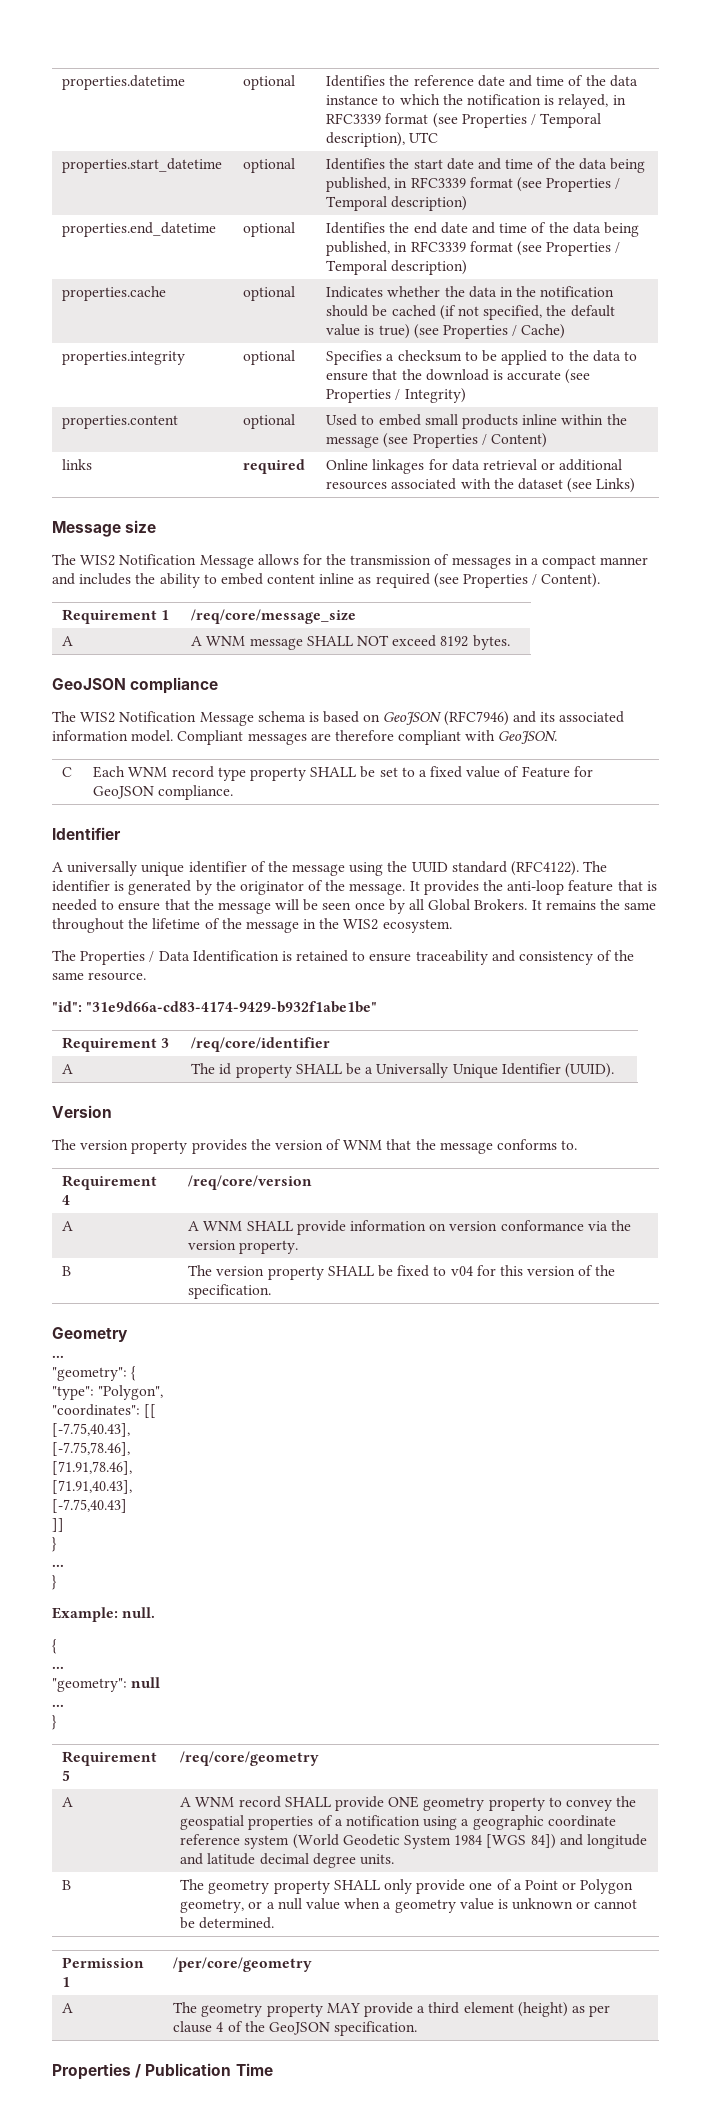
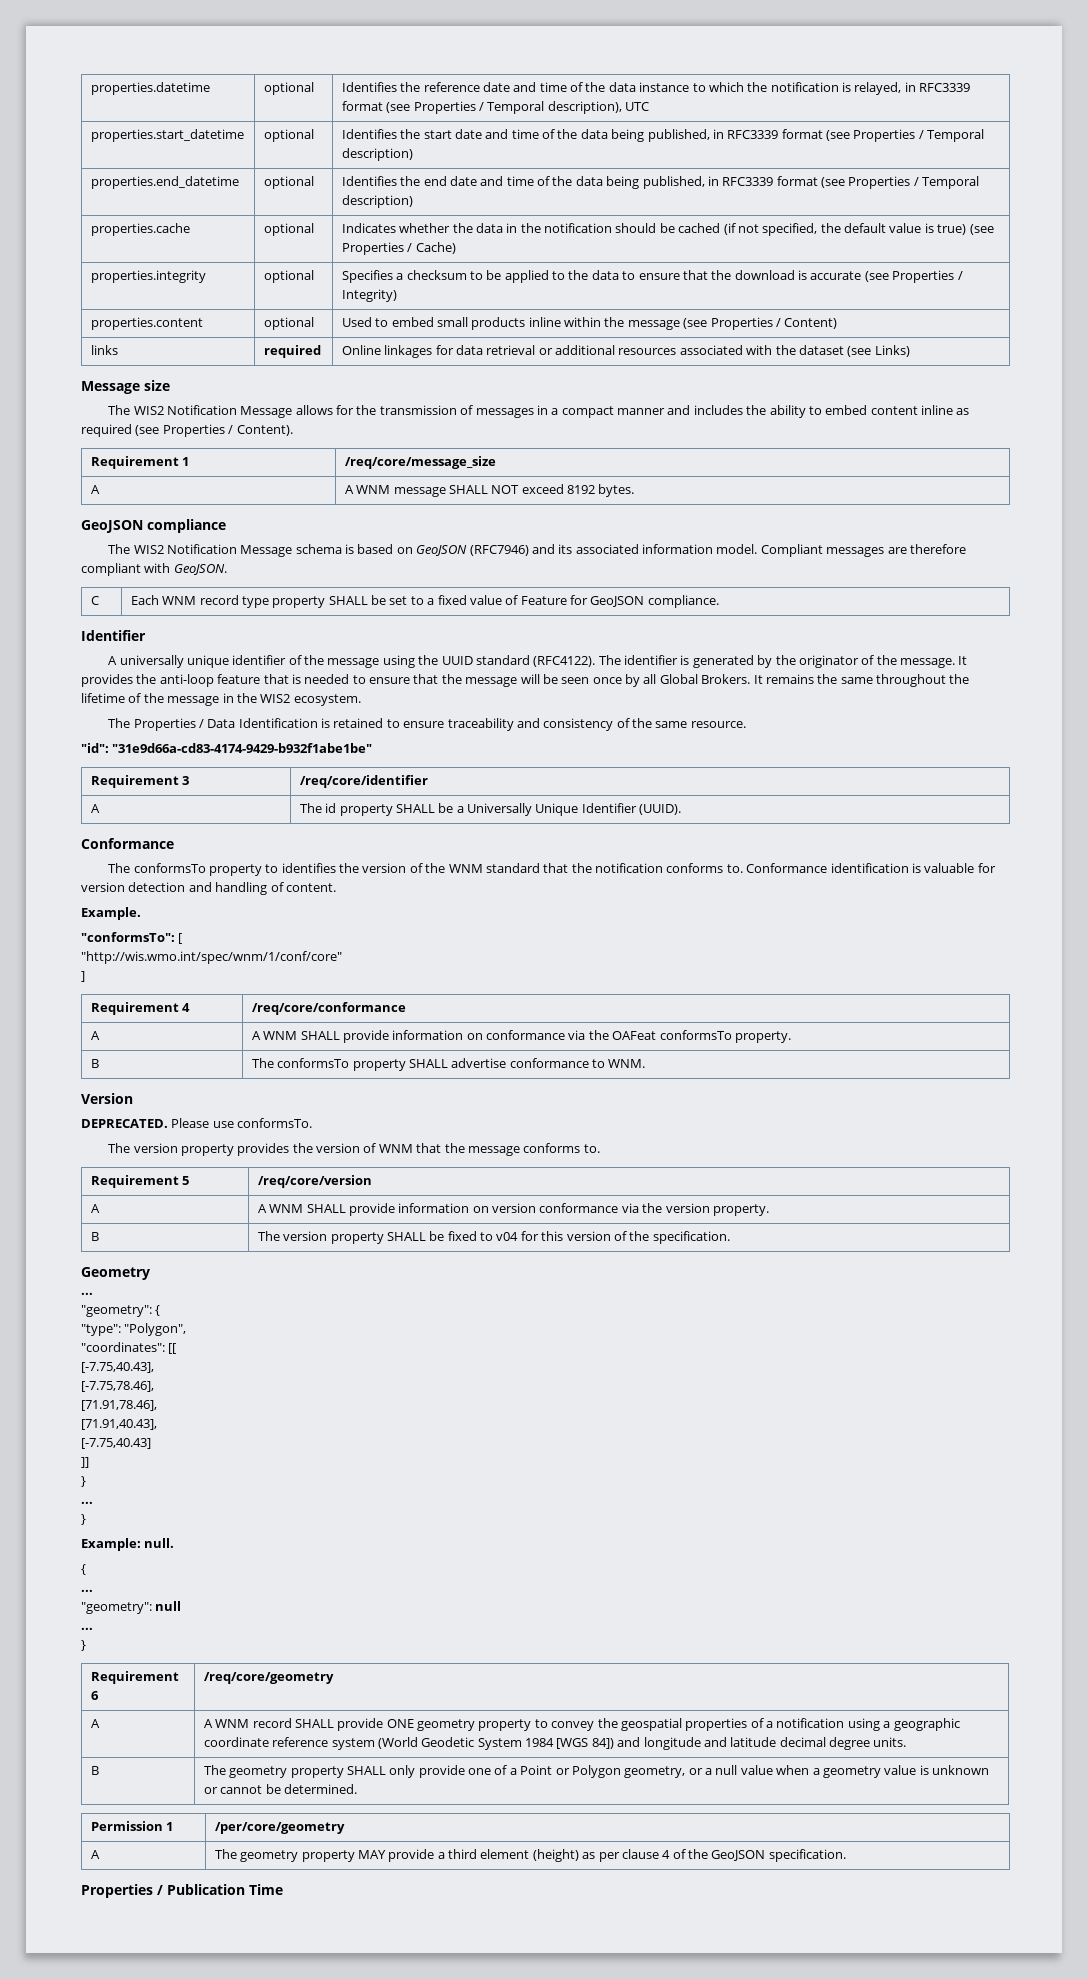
  A | The id property SHALL be a Universally Unique Identifier (UUID).
+ Conformance
+ The conformsTo property to identifies the version of the WNM standard that the notification conforms to. Conformance identification is valuable for version detection and handling of content.
+ Example.
+ "conformsTo": [
+ "http://wis.wmo.int/spec/wnm/1/conf/core"
+ ]
+ Requirement 4 | /req/core/conformance
+ A | A WNM SHALL provide information on conformance via the OAFeat conformsTo property.
+ B | The conformsTo property SHALL advertise conformance to WNM.
  Version
+ DEPRECATED. Please use conformsTo.
- Requirement 4 | /req/core/version
+ Requirement 5 | /req/core/version
- Requirement 5 | /req/core/geometry
+ Requirement 6 | /req/core/geometry

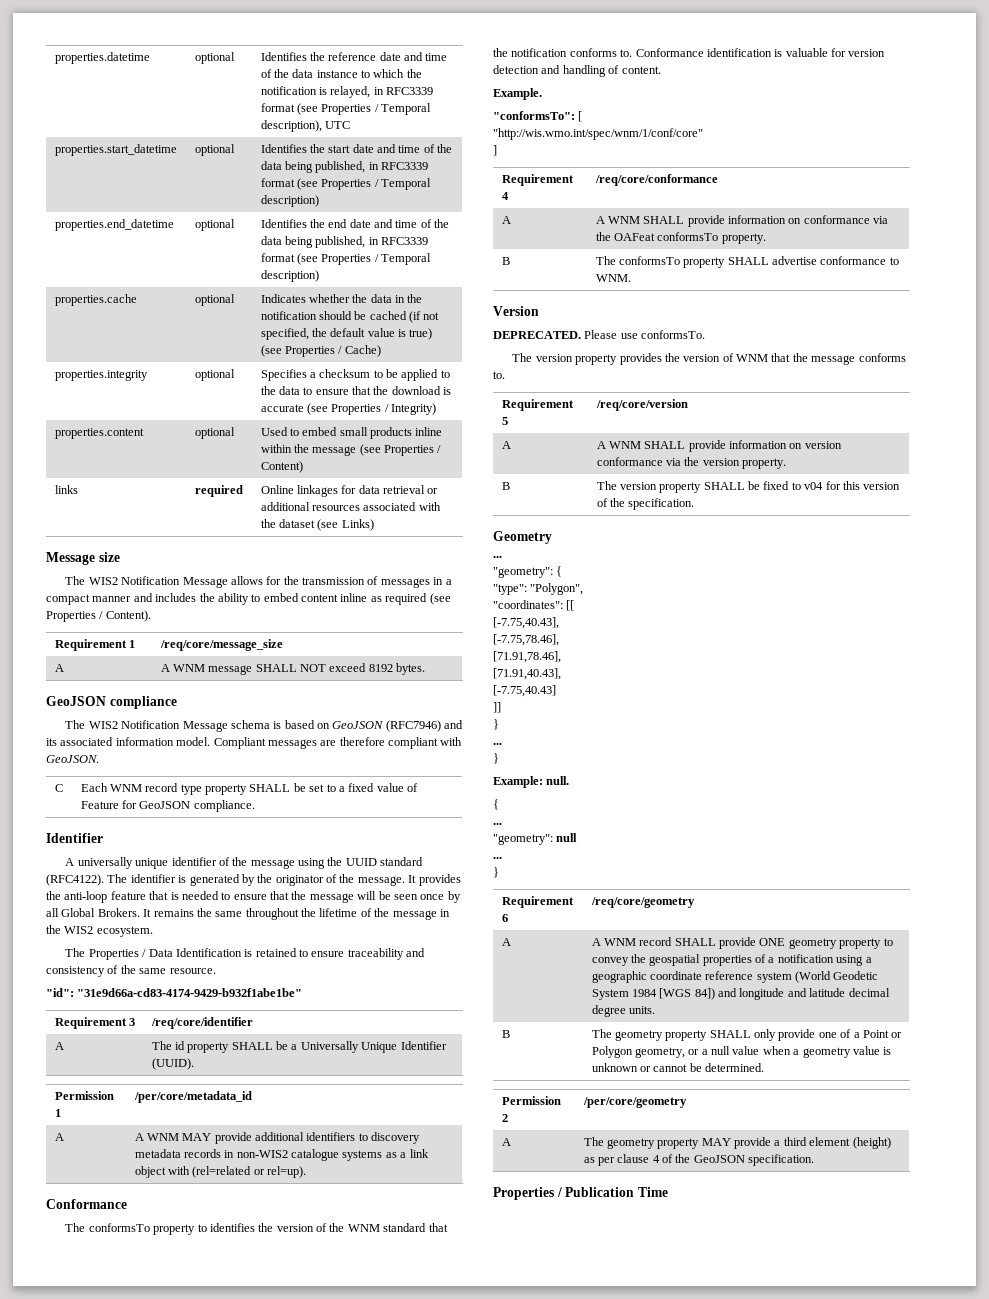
+ Permission 1 | /per/core/metadata_id
+ A | A WNM MAY provide additional identifiers to discovery metadata records in non-WIS2 catalogue systems as a link object with (rel=related or rel=up).
- Permission 1 | /per/core/geometry
+ Permission 2 | /per/core/geometry

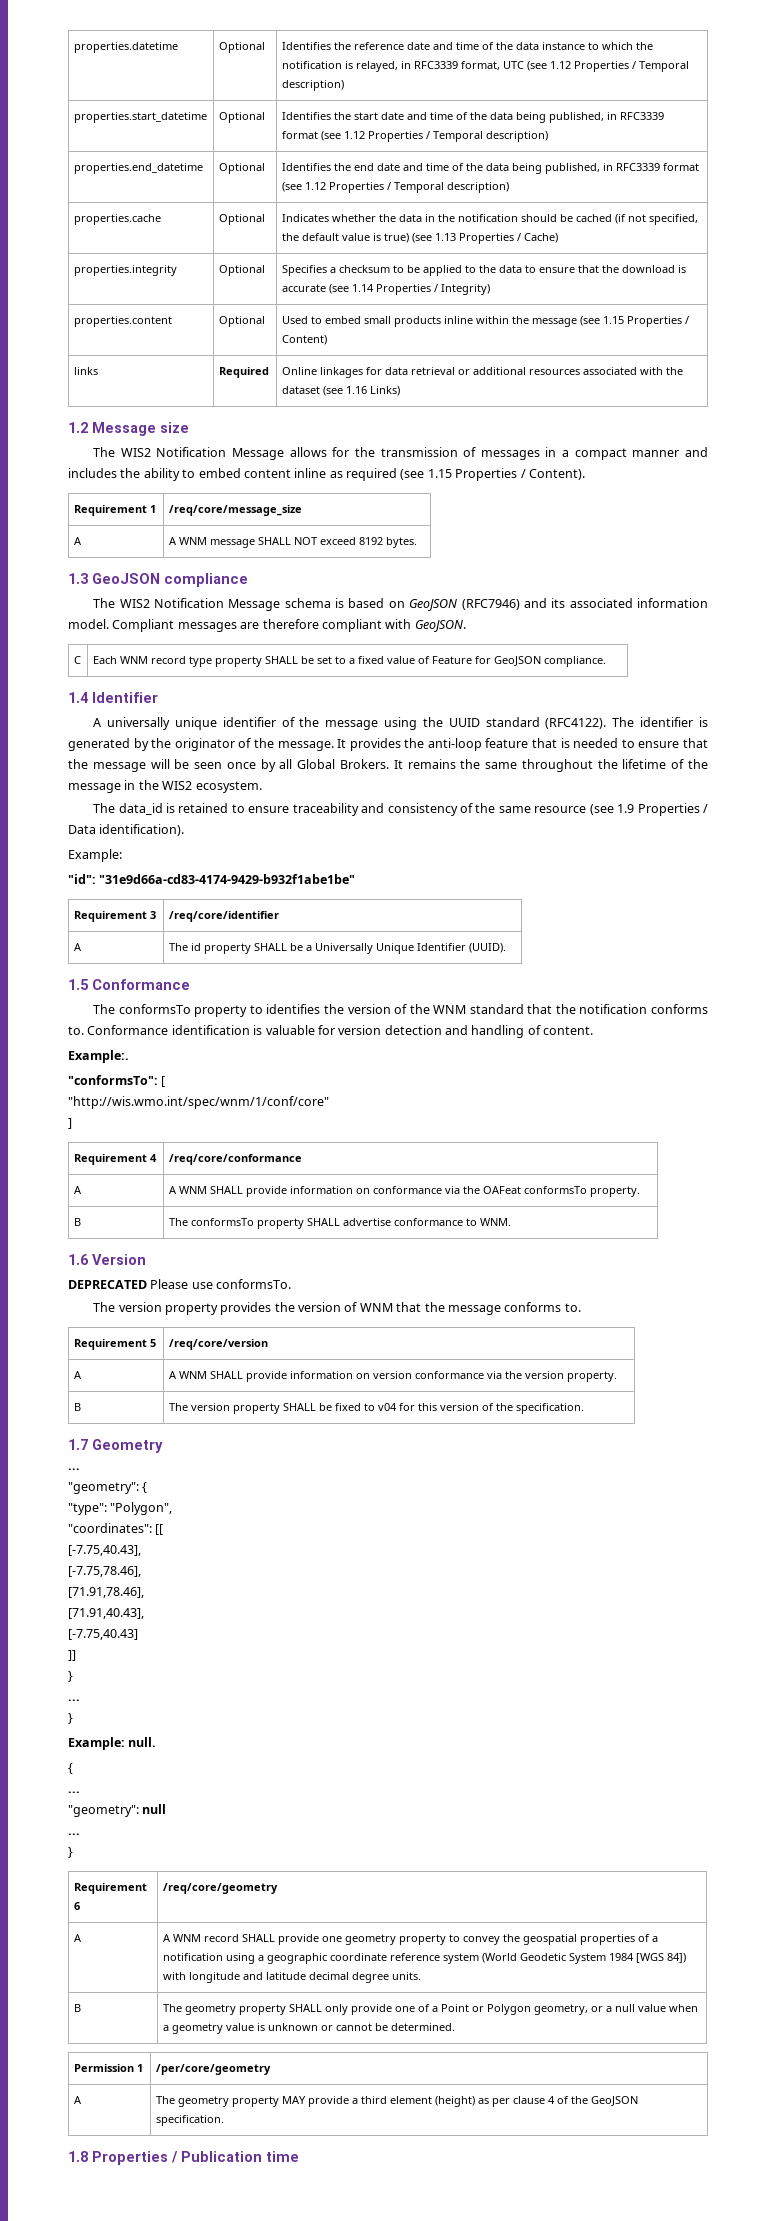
- properties.datetime | optional | Identifies the reference date and time of the data instance to which the notification is relayed, in RFC3339 format (see Properties / Temporal description), UTC
+ properties.datetime | Optional | Identifies the reference date and time of the data instance to which the notification is relayed, in RFC3339 format, UTC (see 1.12 Properties / Temporal description)
- properties.start_datetime | optional | Identifies the start date and time of the data being published, in RFC3339 format (see Properties / Temporal description)
+ properties.start_datetime | Optional | Identifies the start date and time of the data being published, in RFC3339 format (see 1.12 Properties / Temporal description)
- properties.end_datetime | optional | Identifies the end date and time of the data being published, in RFC3339 format (see Properties / Temporal description)
+ properties.end_datetime | Optional | Identifies the end date and time of the data being published, in RFC3339 format (see 1.12 Properties / Temporal description)
- properties.cache | optional | Indicates whether the data in the notification should be cached (if not specified, the default value is true) (see Properties / Cache)
+ properties.cache | Optional | Indicates whether the data in the notification should be cached (if not specified, the default value is true) (see 1.13 Properties / Cache)
- properties.integrity | optional | Specifies a checksum to be applied to the data to ensure that the download is accurate (see Properties / Integrity)
+ properties.integrity | Optional | Specifies a checksum to be applied to the data to ensure that the download is accurate (see 1.14 Properties / Integrity)
- properties.content | optional | Used to embed small products inline within the message (see Properties / Content)
+ properties.content | Optional | Used to embed small products inline within the message (see 1.15 Properties / Content)
- links | required | Online linkages for data retrieval or additional resources associated with the dataset (see Links)
+ links | Required | Online linkages for data retrieval or additional resources associated with the dataset (see 1.16 Links)
- Message size
+ 1.2 Message size
- The WIS2 Notification Message allows for the transmission of messages in a compact manner and includes the ability to embed content inline as required (see Properties / Content).
+ The WIS2 Notification Message allows for the transmission of messages in a compact manner and includes the ability to embed content inline as required (see 1.15 Properties / Content).
- GeoJSON compliance
+ 1.3 GeoJSON compliance
  C | Each WNM record type property SHALL be set to a fixed value of Feature for GeoJSON compliance.
- Identifier
+ 1.4 Identifier
- The Properties / Data Identification is retained to ensure traceability and consistency of the same resource.
+ The data_id is retained to ensure traceability and consistency of the same resource (see 1.9 Properties / Data identification).
+ Example:
- Permission 1 | /per/core/metadata_id
- A | A WNM MAY provide additional identifiers to discovery metadata records in non-WIS2 catalogue systems as a link object with (rel=related or rel=up).
- Conformance
+ 1.5 Conformance
- Example.
+ Example:.
- Version
+ 1.6 Version
- DEPRECATED. Please use conformsTo.
+ DEPRECATED Please use conformsTo.
- Geometry
+ 1.7 Geometry
- A | A WNM record SHALL provide ONE geometry property to convey the geospatial properties of a notification using a geographic coordinate reference system (World Geodetic System 1984 [WGS 84]) and longitude and latitude decimal degree units.
+ A | A WNM record SHALL provide one geometry property to convey the geospatial properties of a notification using a geographic coordinate reference system (World Geodetic System 1984 [WGS 84]) with longitude and latitude decimal degree units.
- Permission 2 | /per/core/geometry
+ Permission 1 | /per/core/geometry
- Properties / Publication Time
+ 1.8 Properties / Publication time

